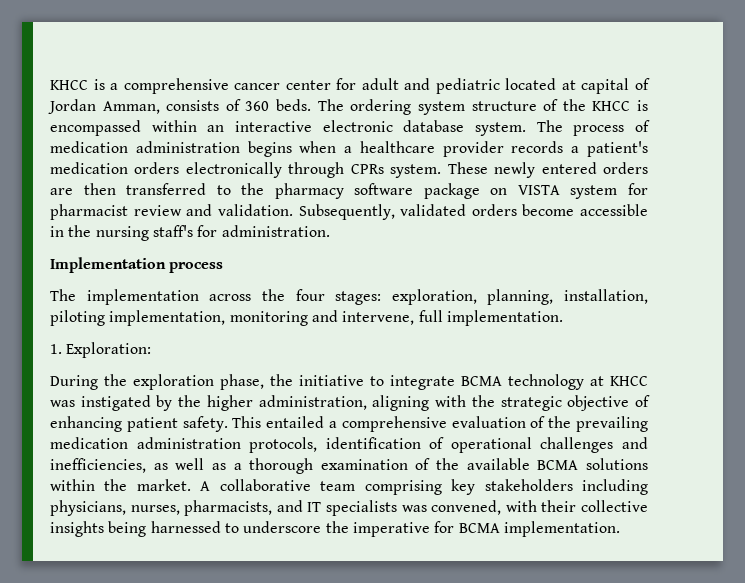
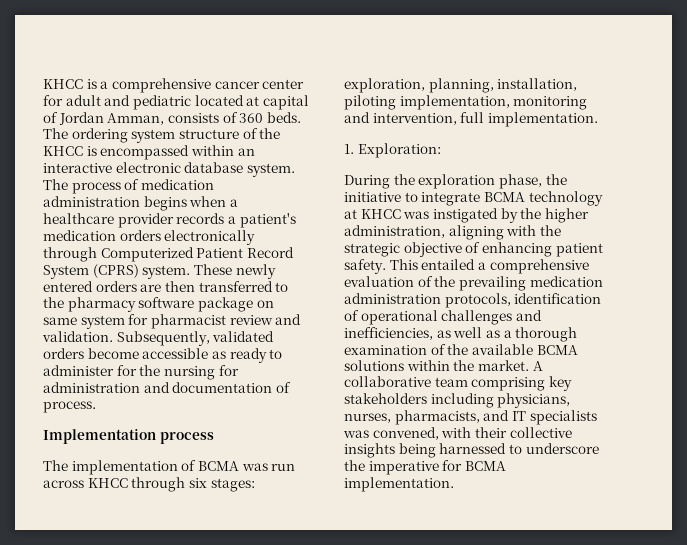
- The process of medication administration begins when a healthcare provider records a patient's medication orders electronically through CPRs system.
+ The process of medication administration begins when a healthcare provider records a patient's medication orders electronically through Computerized Patient Record System (CPRS) system.
- These newly entered orders are then transferred to the pharmacy software package on VISTA system for pharmacist review and validation.
+ These newly entered orders are then transferred to the pharmacy software package on same system for pharmacist review and validation.
- Subsequently, validated orders become accessible in the nursing staff's for administration.
+ Subsequently, validated orders become accessible as ready to administer for the nursing for administration and documentation of process.
  Implementation process
- The implementation across the four stages: exploration, planning, installation, piloting implementation, monitoring and intervene, full implementation.
+ The implementation of BCMA was run across KHCC through six stages: exploration, planning, installation, piloting implementation, monitoring and intervention, full implementation.

